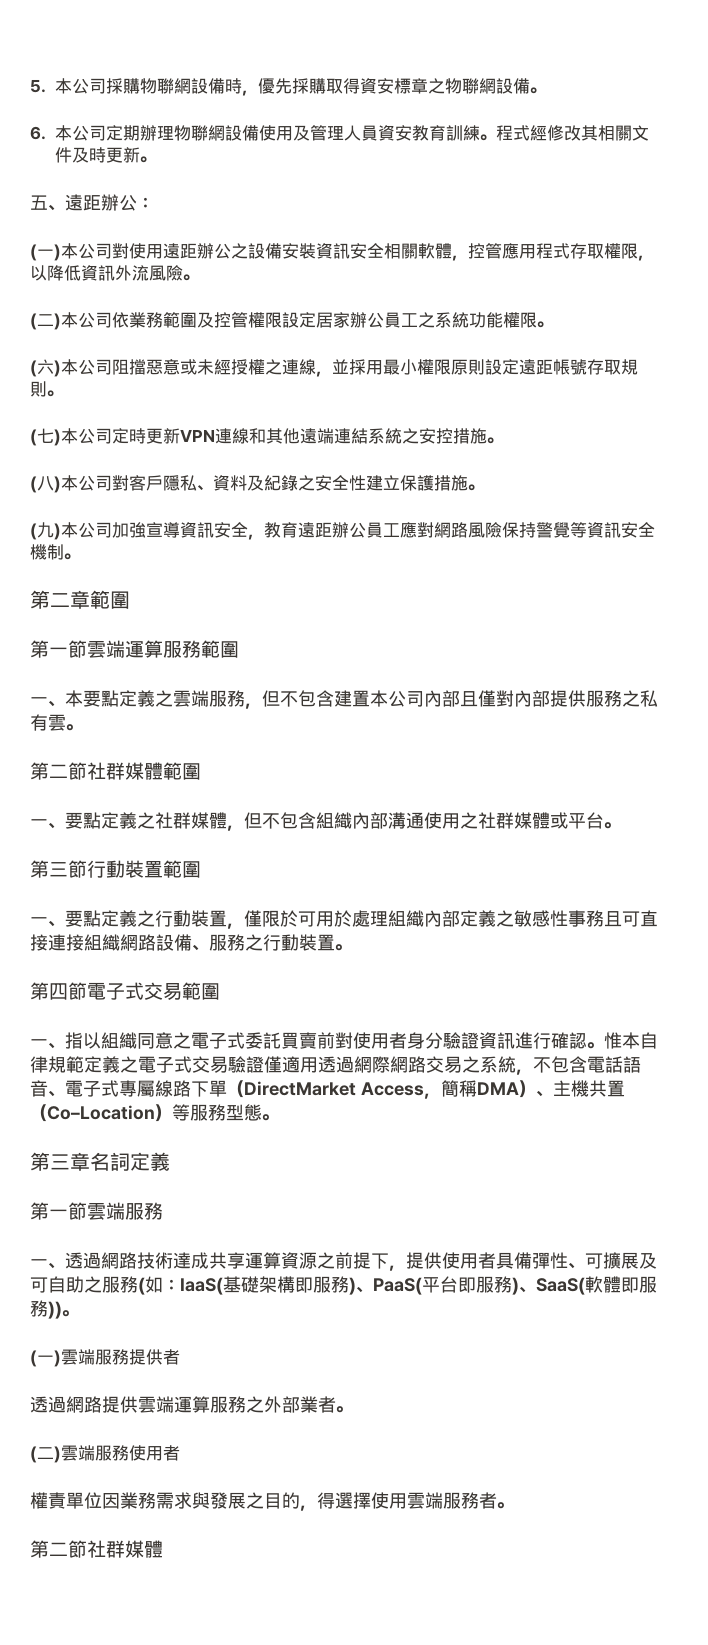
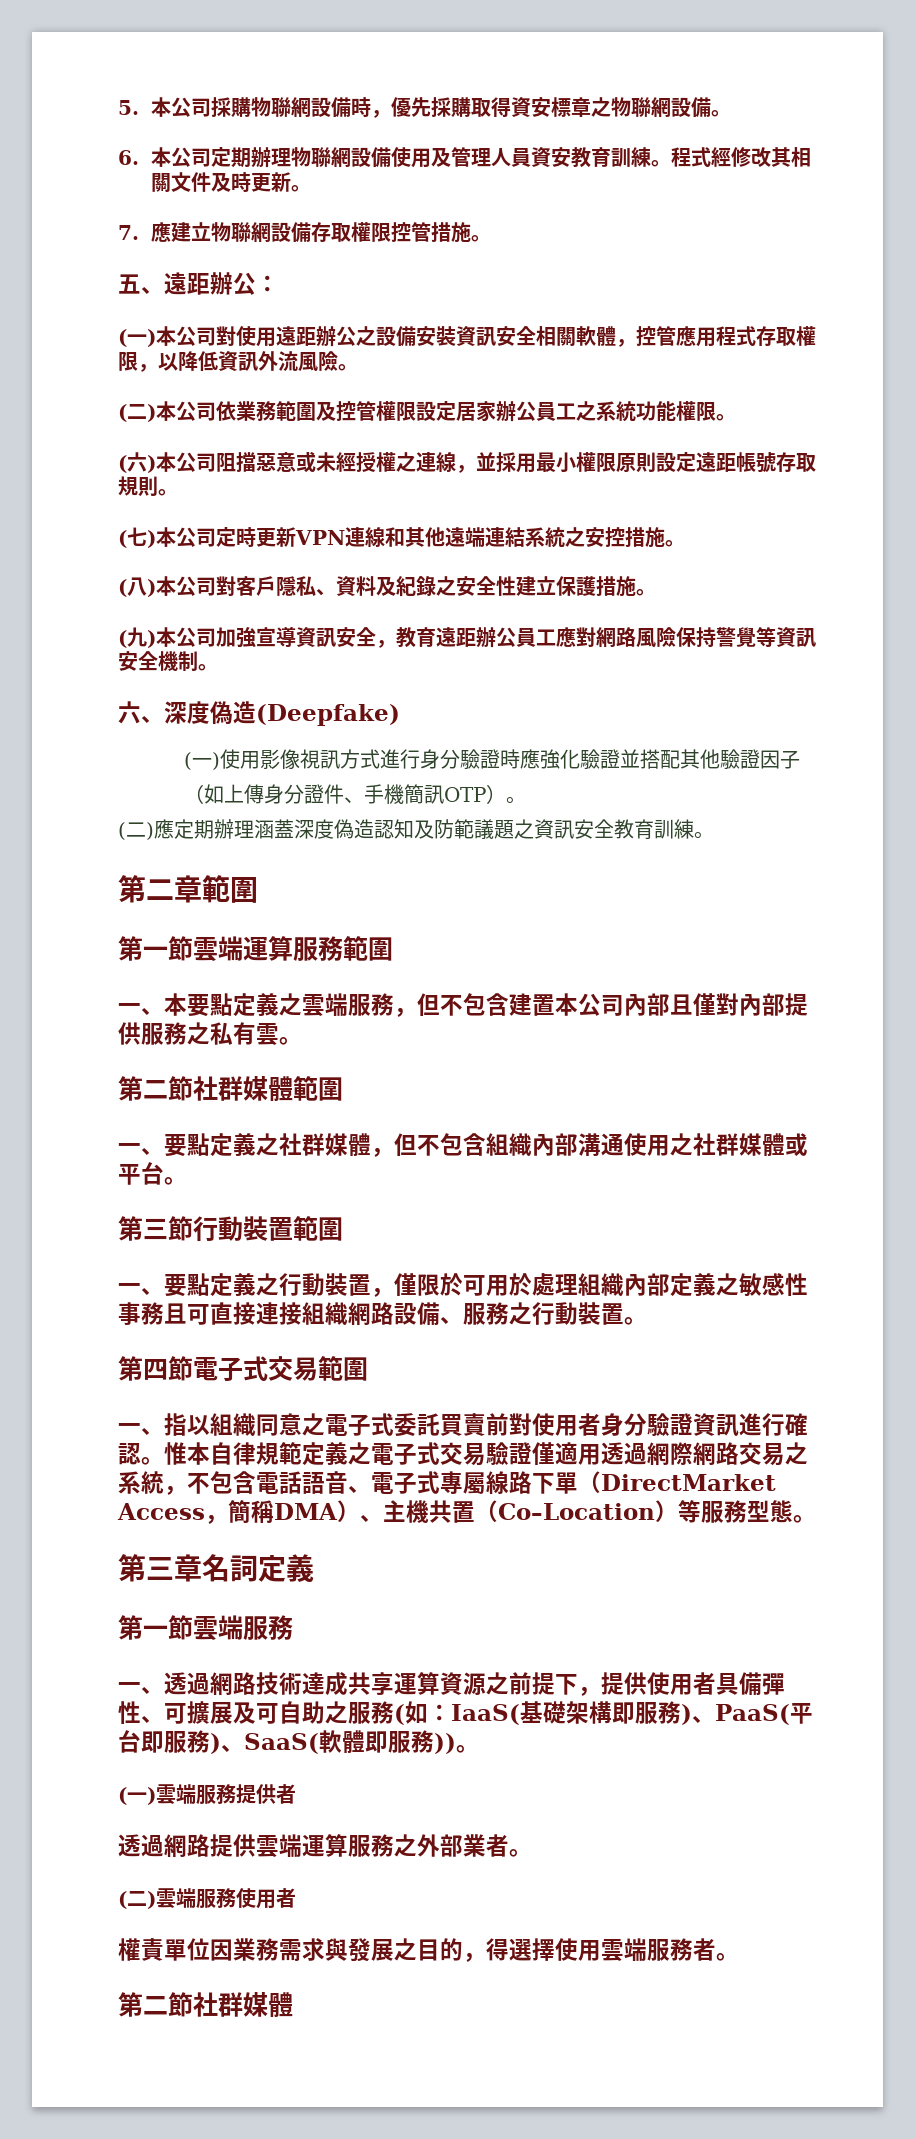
+ 7.應建立物聯網設備存取權限控管措施。
+ 六、深度偽造(Deepfake)
+ (一)使用影像視訊方式進行身分驗證時應強化驗證並搭配其他驗證因子（如上傳身分證件、手機簡訊OTP）。
+ (二)應定期辦理涵蓋深度偽造認知及防範議題之資訊安全教育訓練。

